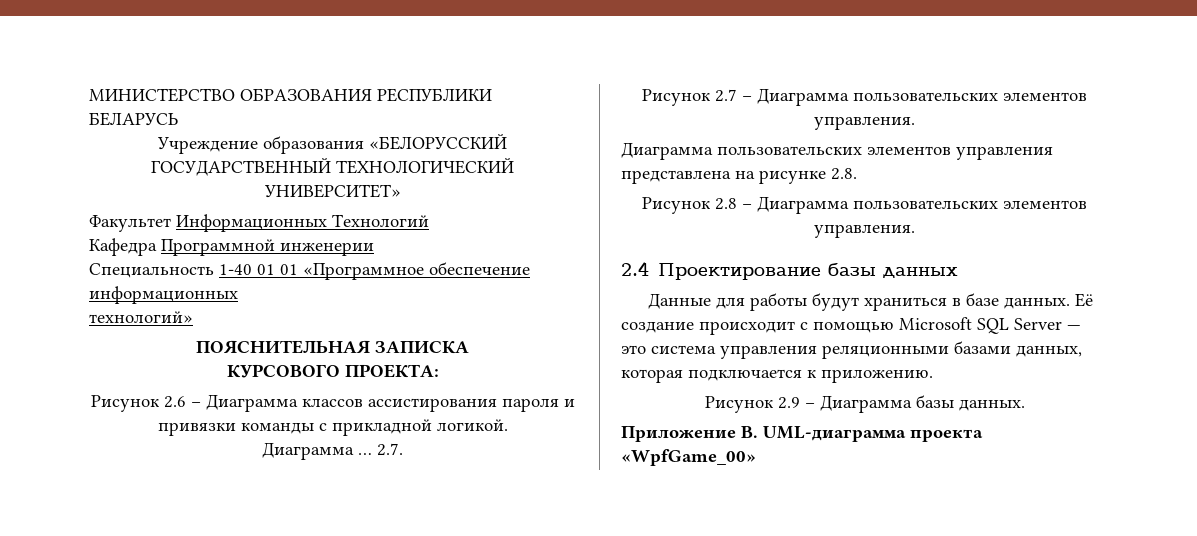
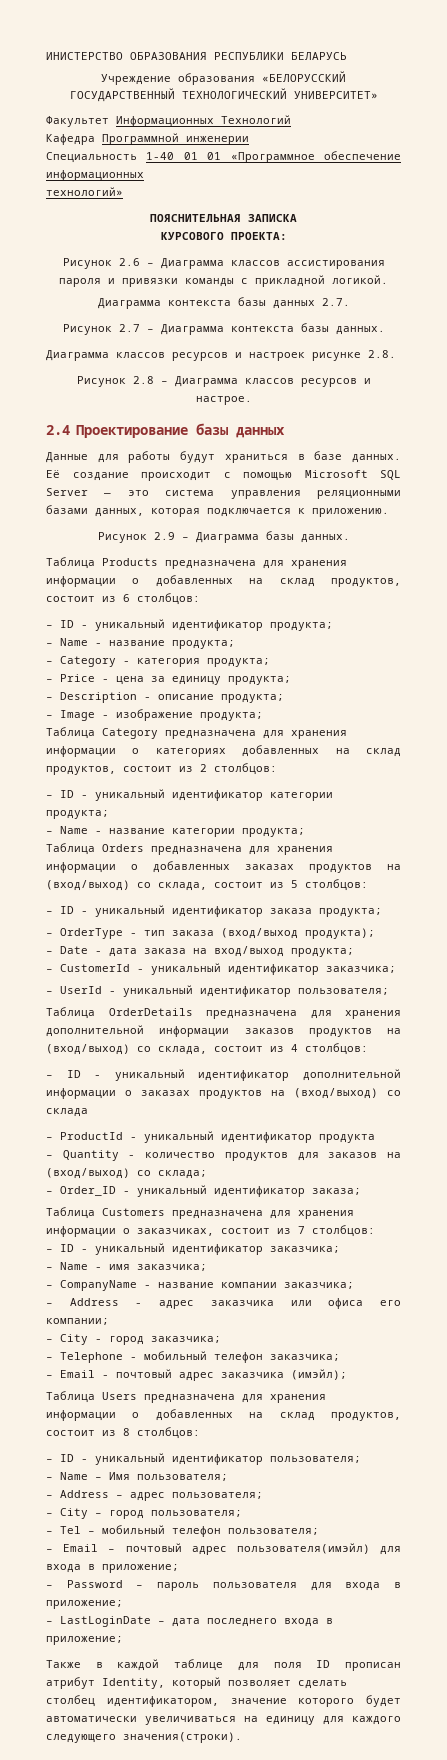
- МИНИСТЕРСТВО ОБРАЗОВАНИЯ РЕСПУБЛИКИ БЕЛАРУСЬ
+ ИНИСТЕРСТВО ОБРАЗОВАНИЯ РЕСПУБЛИКИ БЕЛАРУСЬ
- Диаграмма … 2.7.
+ Диаграмма контекста базы данных 2.7.
- Рисунок 2.7 – Диаграмма пользовательских элементов управления.
- Диаграмма пользовательских элементов управления представлена на рисунке 2.8.
+ Рисунок 2.7 – Диаграмма контекста базы данных.
+ Диаграмма классов ресурсов и настроек рисунке 2.8.
- Рисунок 2.8 – Диаграмма пользовательских элементов управления.
+ Рисунок 2.8 – Диаграмма классов ресурсов и настрое.
- Приложение B. UML-диаграмма проекта «WpfGame_00»
+ Таблица Products предназначена для хранения информации о добавленных на склад продуктов, состоит из 6 столбцов:
+ – ID - уникальный идентификатор продукта;
+ – Name - название продукта;
+ – Category - категория продукта;
+ – Price - цена за единицу продукта;
+ – Description - описание продукта;
+ – Image - изображение продукта;
+ Таблица Category предназначена для хранения информации о категориях добавленных на склад продуктов, состоит из 2 столбцов:
+ – ID - уникальный идентификатор категории продукта;
+ – Name - название категории продукта;
+ Таблица Orders предназначена для хранения информации о добавленных заказах продуктов на (вход/выход) со склада, состоит из 5 столбцов:
+ – ID - уникальный идентификатор заказа продукта;
+ – OrderType - тип заказа (вход/выход продукта);
+ – Date - дата заказа на вход/выход продукта;
+ – CustomerId - уникальный идентификатор заказчика;
+ – UserId - уникальный идентификатор пользователя;
+ Таблица OrderDetails предназначена для хранения дополнительной информации заказов продуктов на (вход/выход) со склада, состоит из 4 столбцов:
+ – ID - уникальный идентификатор дополнительной информации о заказах продуктов на (вход/выход) со склада
+ – ProductId - уникальный идентификатор продукта
+ – Quantity - количество продуктов для заказов на (вход/выход) со склада;
+ – Order_ID - уникальный идентификатор заказа;
+ Таблица Customers предназначена для хранения информации о заказчиках, состоит из 7 столбцов:
+ – ID - уникальный идентификатор заказчика;
+ – Name - имя заказчика;
+ – CompanyName - название компании заказчика;
+ – Address - адрес заказчика или офиса его компании;
+ – City - город заказчика;
+ – Telephone - мобильный телефон заказчика;
+ – Email - почтовый адрес заказчика (имэйл);
+ Таблица Users предназначена для хранения информации о добавленных на склад продуктов, состоит из 8 столбцов:
+ – ID - уникальный идентификатор пользователя;
+ – Name – Имя пользователя;
+ – Address – адрес пользователя;
+ – City – город пользователя;
+ – Tel – мобильный телефон пользователя;
+ – Email – почтовый адрес пользователя(имэйл) для входа в приложение;
+ – Password – пароль пользователя для входа в приложение;
+ – LastLoginDate – дата последнего входа в приложение;
+ Также в каждой таблице для поля ID прописан атрибут Identity, который позволяет сделать столбец идентификатором, значение которого будет автоматически увеличиваться на единицу для каждого следующего значения(строки).

